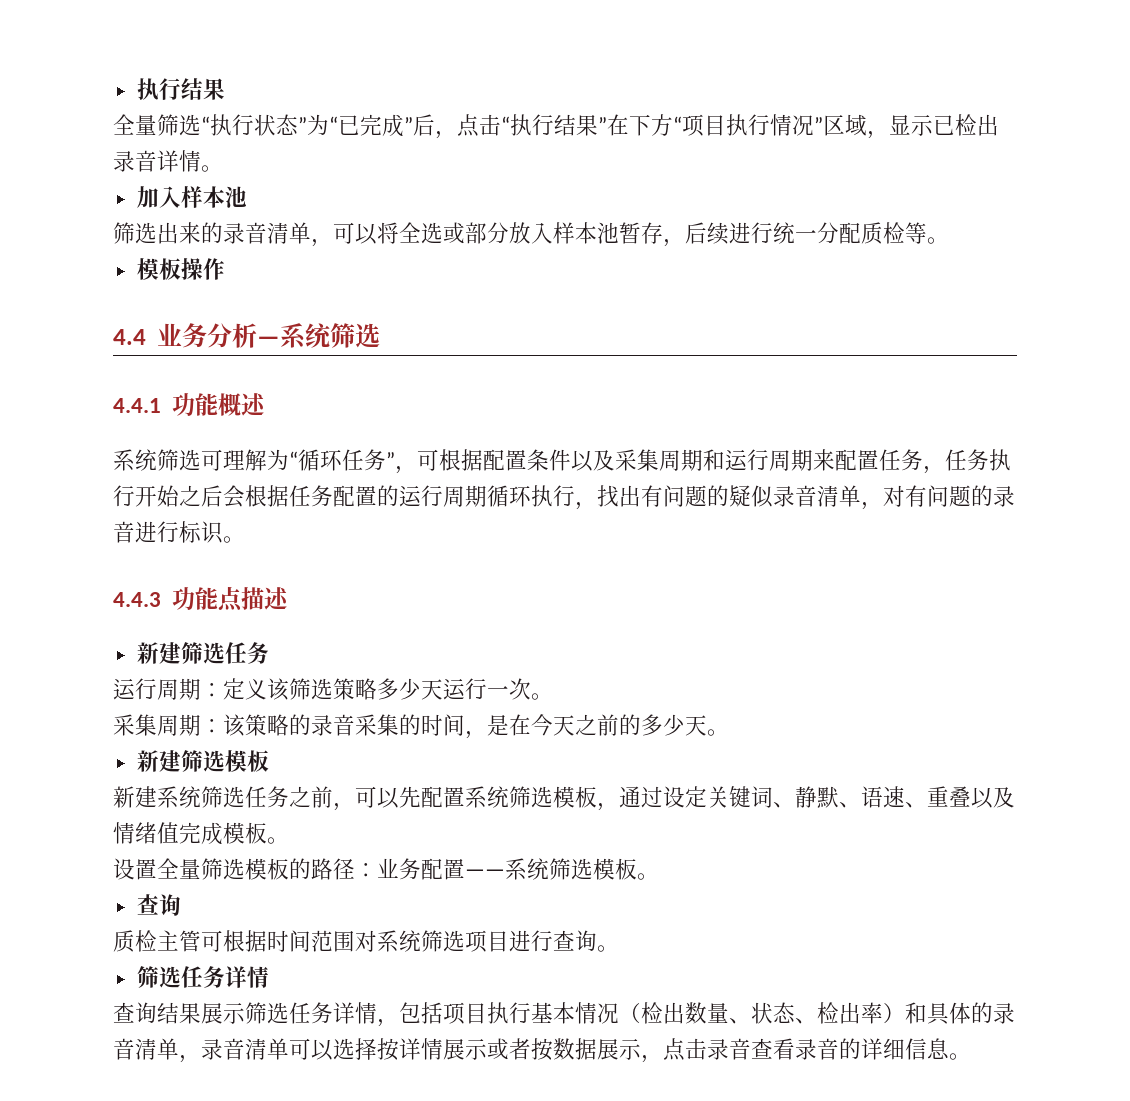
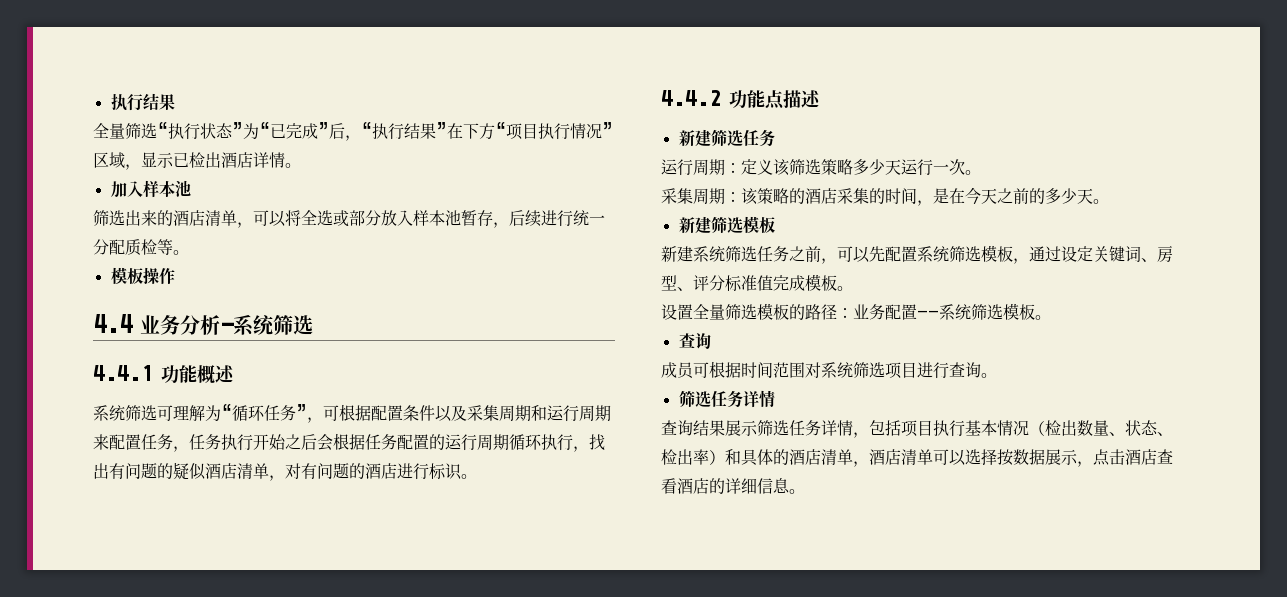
- 全量筛选“执行状态”为“已完成”后，点击“执行结果”在下方“项目执行情况”区域，显示已检出录音详情。
+ 全量筛选“执行状态”为“已完成”后，“执行结果”在下方“项目执行情况”区域，显示已检出酒店详情。
- 筛选出来的录音清单，可以将全选或部分放入样本池暂存，后续进行统一分配质检等。
+ 筛选出来的酒店清单，可以将全选或部分放入样本池暂存，后续进行统一分配质检等。
- 系统筛选可理解为“循环任务”，可根据配置条件以及采集周期和运行周期来配置任务，任务执行开始之后会根据任务配置的运行周期循环执行，找出有问题的疑似录音清单，对有问题的录音进行标识。
+ 系统筛选可理解为“循环任务”，可根据配置条件以及采集周期和运行周期来配置任务，任务执行开始之后会根据任务配置的运行周期循环执行，找出有问题的疑似酒店清单，对有问题的酒店进行标识。
- 4.4.3功能点描述
+ 4.4.2功能点描述
- 采集周期：该策略的录音采集的时间，是在今天之前的多少天。
+ 采集周期：该策略的酒店采集的时间，是在今天之前的多少天。
- 新建系统筛选任务之前，可以先配置系统筛选模板，通过设定关键词、静默、语速、重叠以及情绪值完成模板。
+ 新建系统筛选任务之前，可以先配置系统筛选模板，通过设定关键词、房型、评分标准值完成模板。
- 质检主管可根据时间范围对系统筛选项目进行查询。
+ 成员可根据时间范围对系统筛选项目进行查询。
- 查询结果展示筛选任务详情，包括项目执行基本情况（检出数量、状态、检出率）和具体的录音清单，录音清单可以选择按详情展示或者按数据展示，点击录音查看录音的详细信息。
+ 查询结果展示筛选任务详情，包括项目执行基本情况（检出数量、状态、检出率）和具体的酒店清单，酒店清单可以选择按数据展示，点击酒店查看酒店的详细信息。

